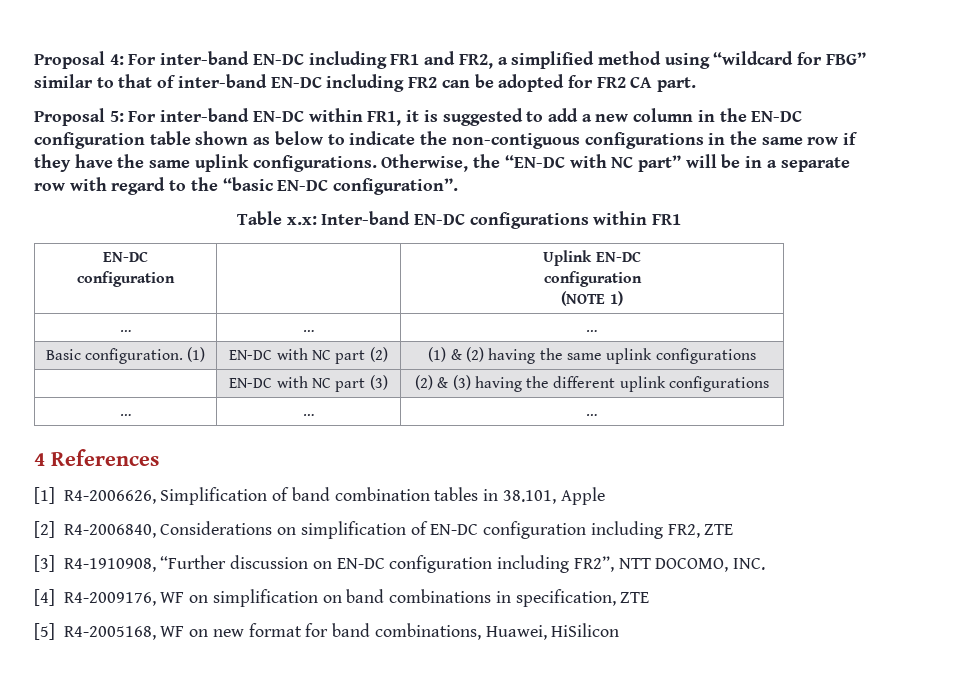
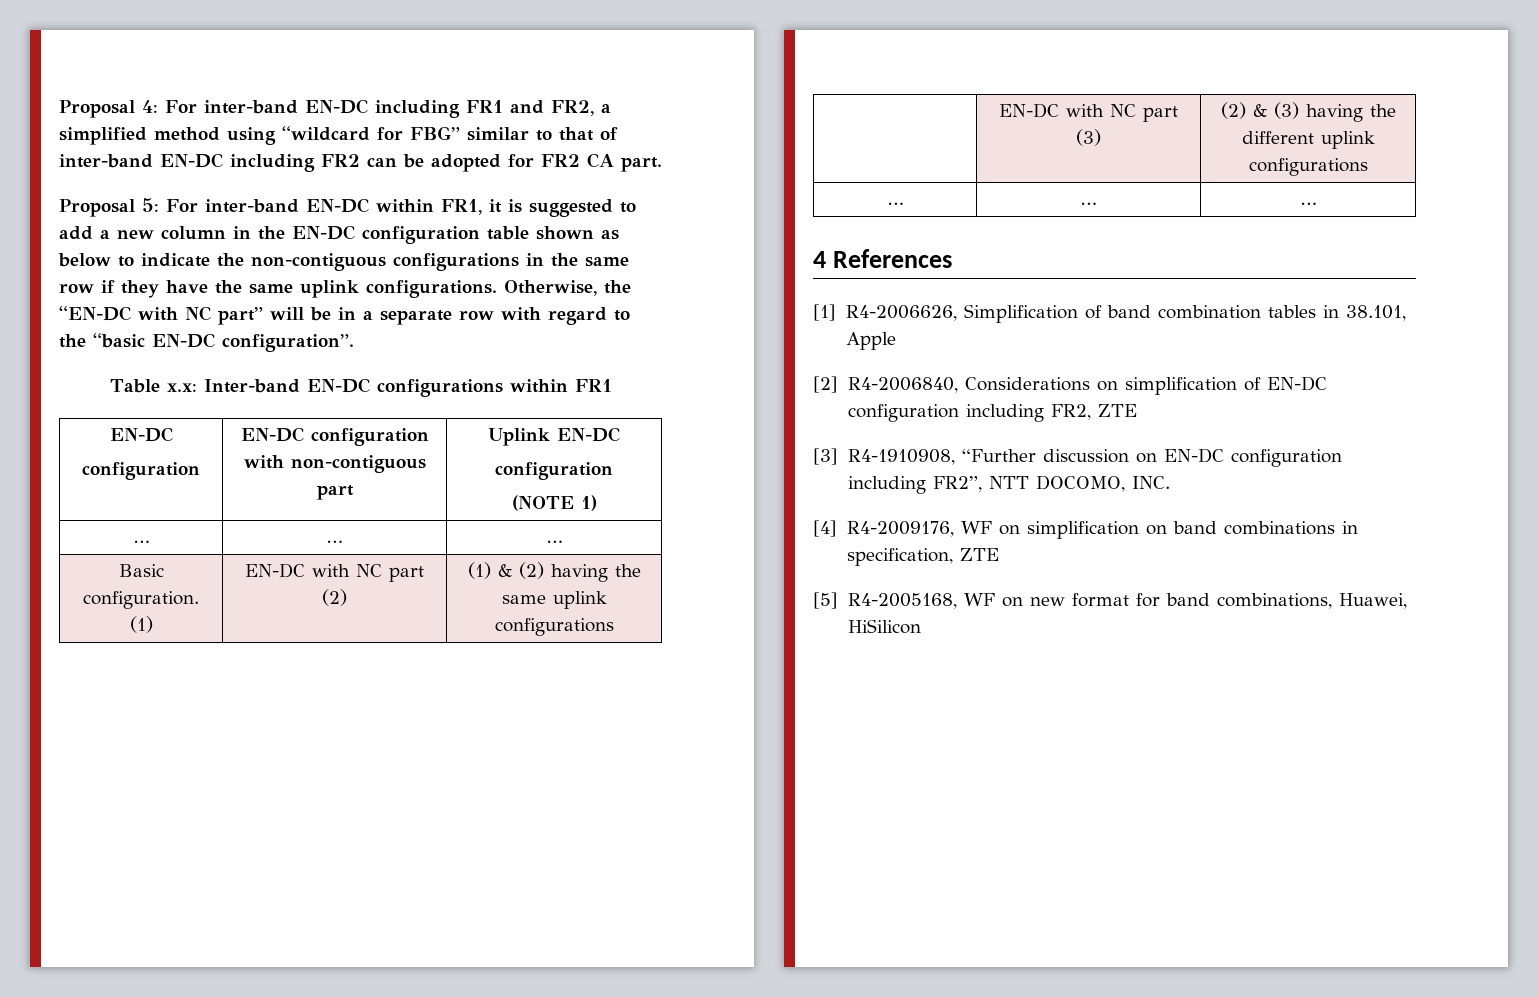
  Table x.x: Inter-band EN-DC configurations within FR1
  EN-DC
- configuration | | Uplink EN-DC
+ configuration | EN-DC configuration with non-contiguous part | Uplink EN-DC

